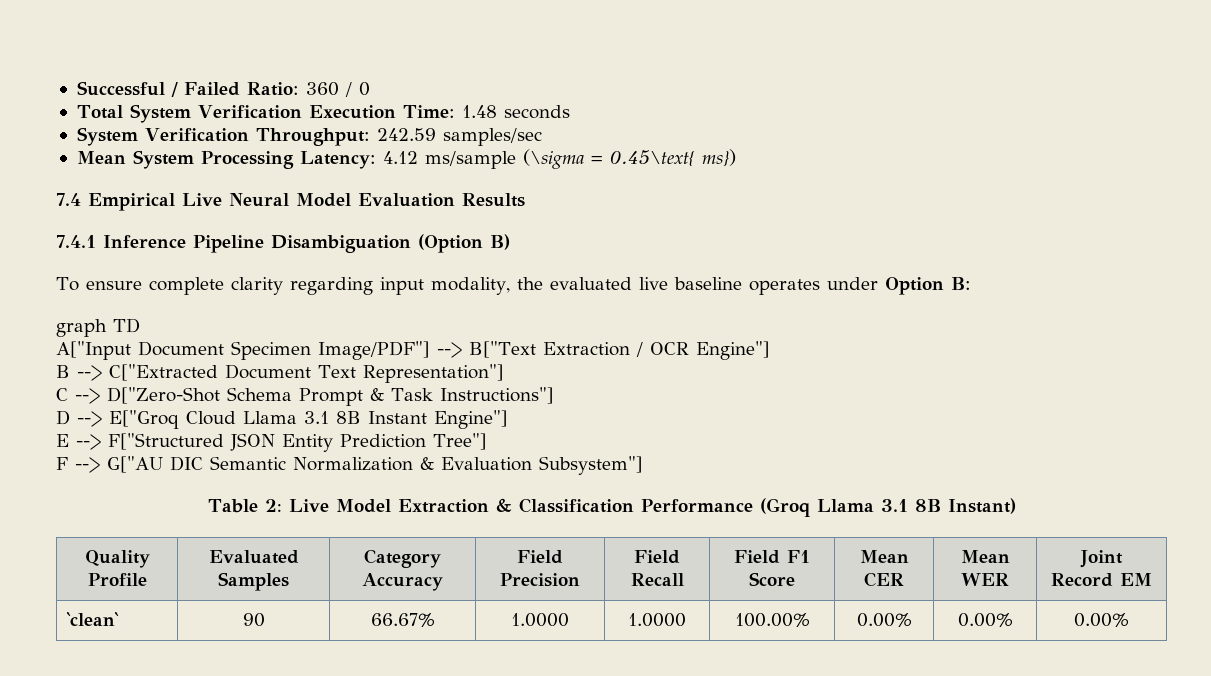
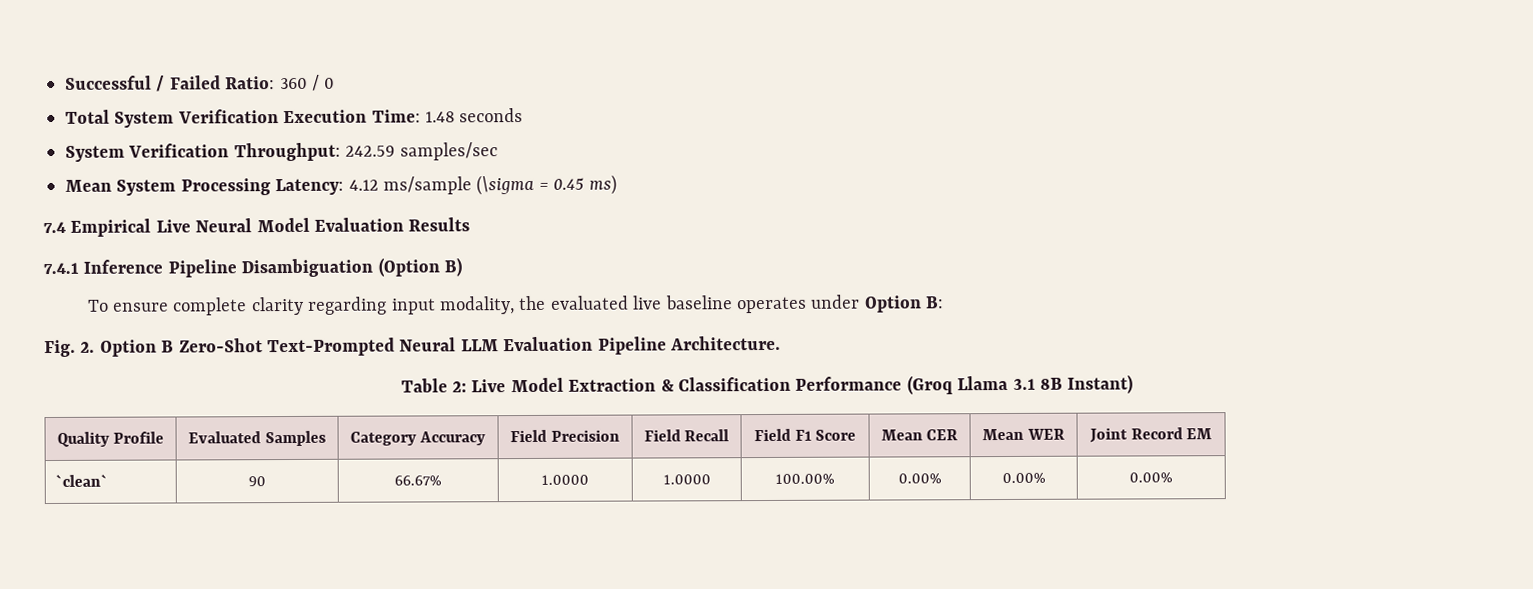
- Mean System Processing Latency: 4.12 ms/sample (\sigma = 0.45\text{ ms})
+ Mean System Processing Latency: 4.12 ms/sample (\sigma = 0.45 ms)
- graph TD
- A["Input Document Specimen Image/PDF"] --> B["Text Extraction / OCR Engine"]
- B --> C["Extracted Document Text Representation"]
- C --> D["Zero-Shot Schema Prompt & Task Instructions"]
- D --> E["Groq Cloud Llama 3.1 8B Instant Engine"]
- E --> F["Structured JSON Entity Prediction Tree"]
- F --> G["AU DIC Semantic Normalization & Evaluation Subsystem"]
+ Fig. 2. Option B Zero-Shot Text-Prompted Neural LLM Evaluation Pipeline Architecture.

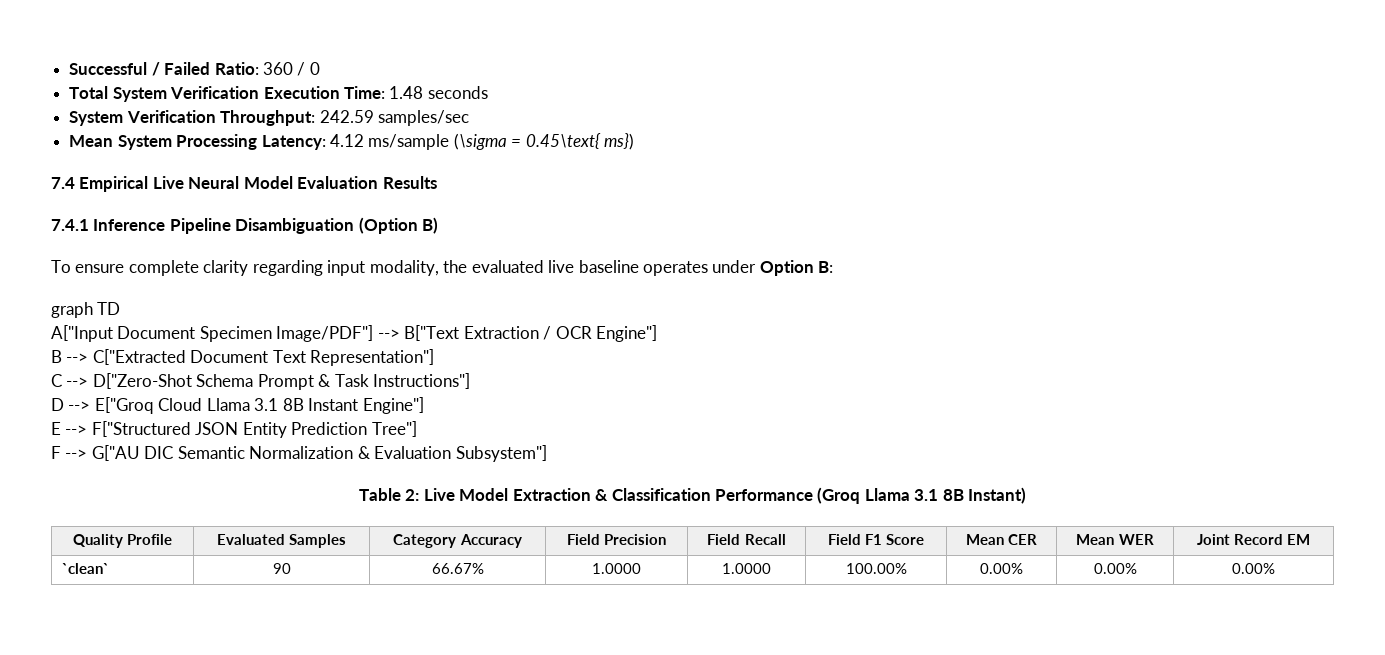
- Mean System Processing Latency: 4.12 ms/sample (\sigma = 0.45 ms)
+ Mean System Processing Latency: 4.12 ms/sample (\sigma = 0.45\text{ ms})
- Fig. 2. Option B Zero-Shot Text-Prompted Neural LLM Evaluation Pipeline Architecture.
+ graph TD
+ A["Input Document Specimen Image/PDF"] --> B["Text Extraction / OCR Engine"]
+ B --> C["Extracted Document Text Representation"]
+ C --> D["Zero-Shot Schema Prompt & Task Instructions"]
+ D --> E["Groq Cloud Llama 3.1 8B Instant Engine"]
+ E --> F["Structured JSON Entity Prediction Tree"]
+ F --> G["AU DIC Semantic Normalization & Evaluation Subsystem"]

